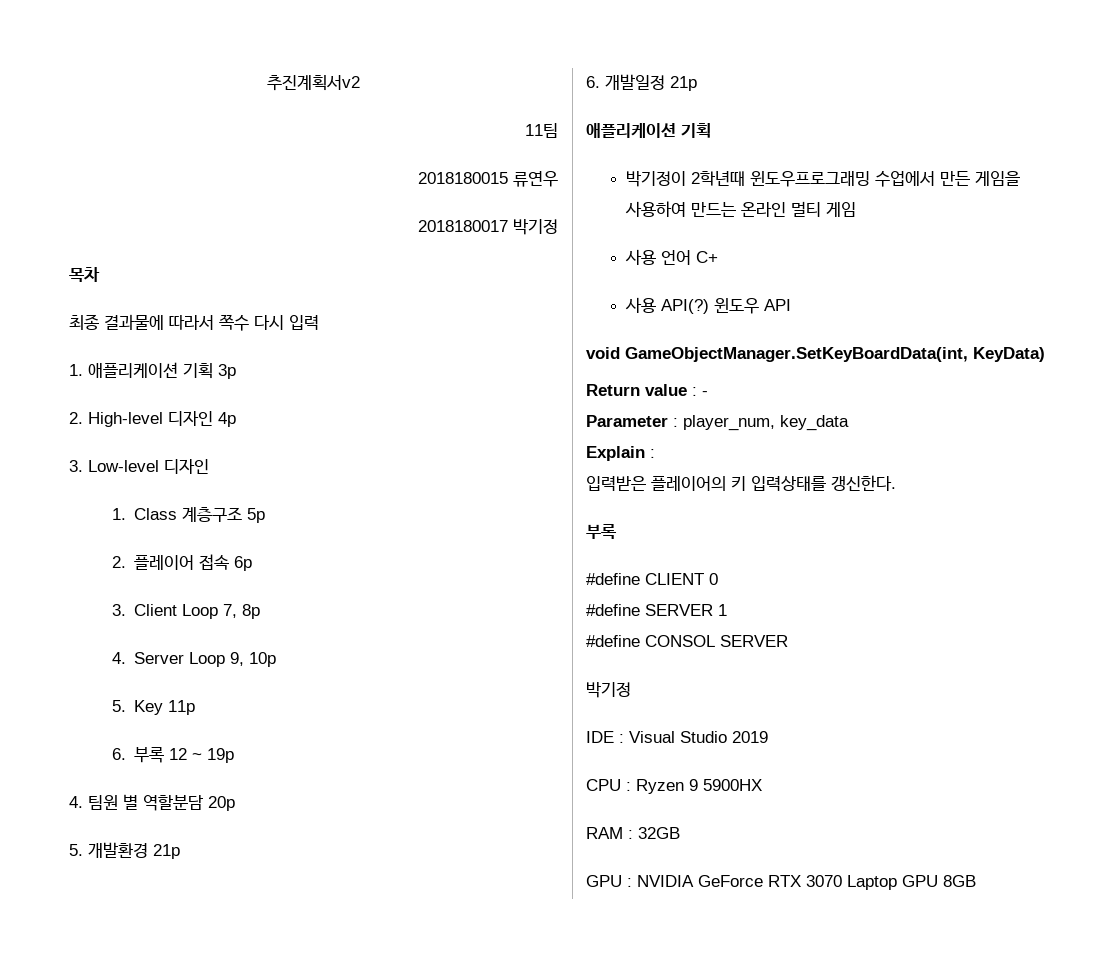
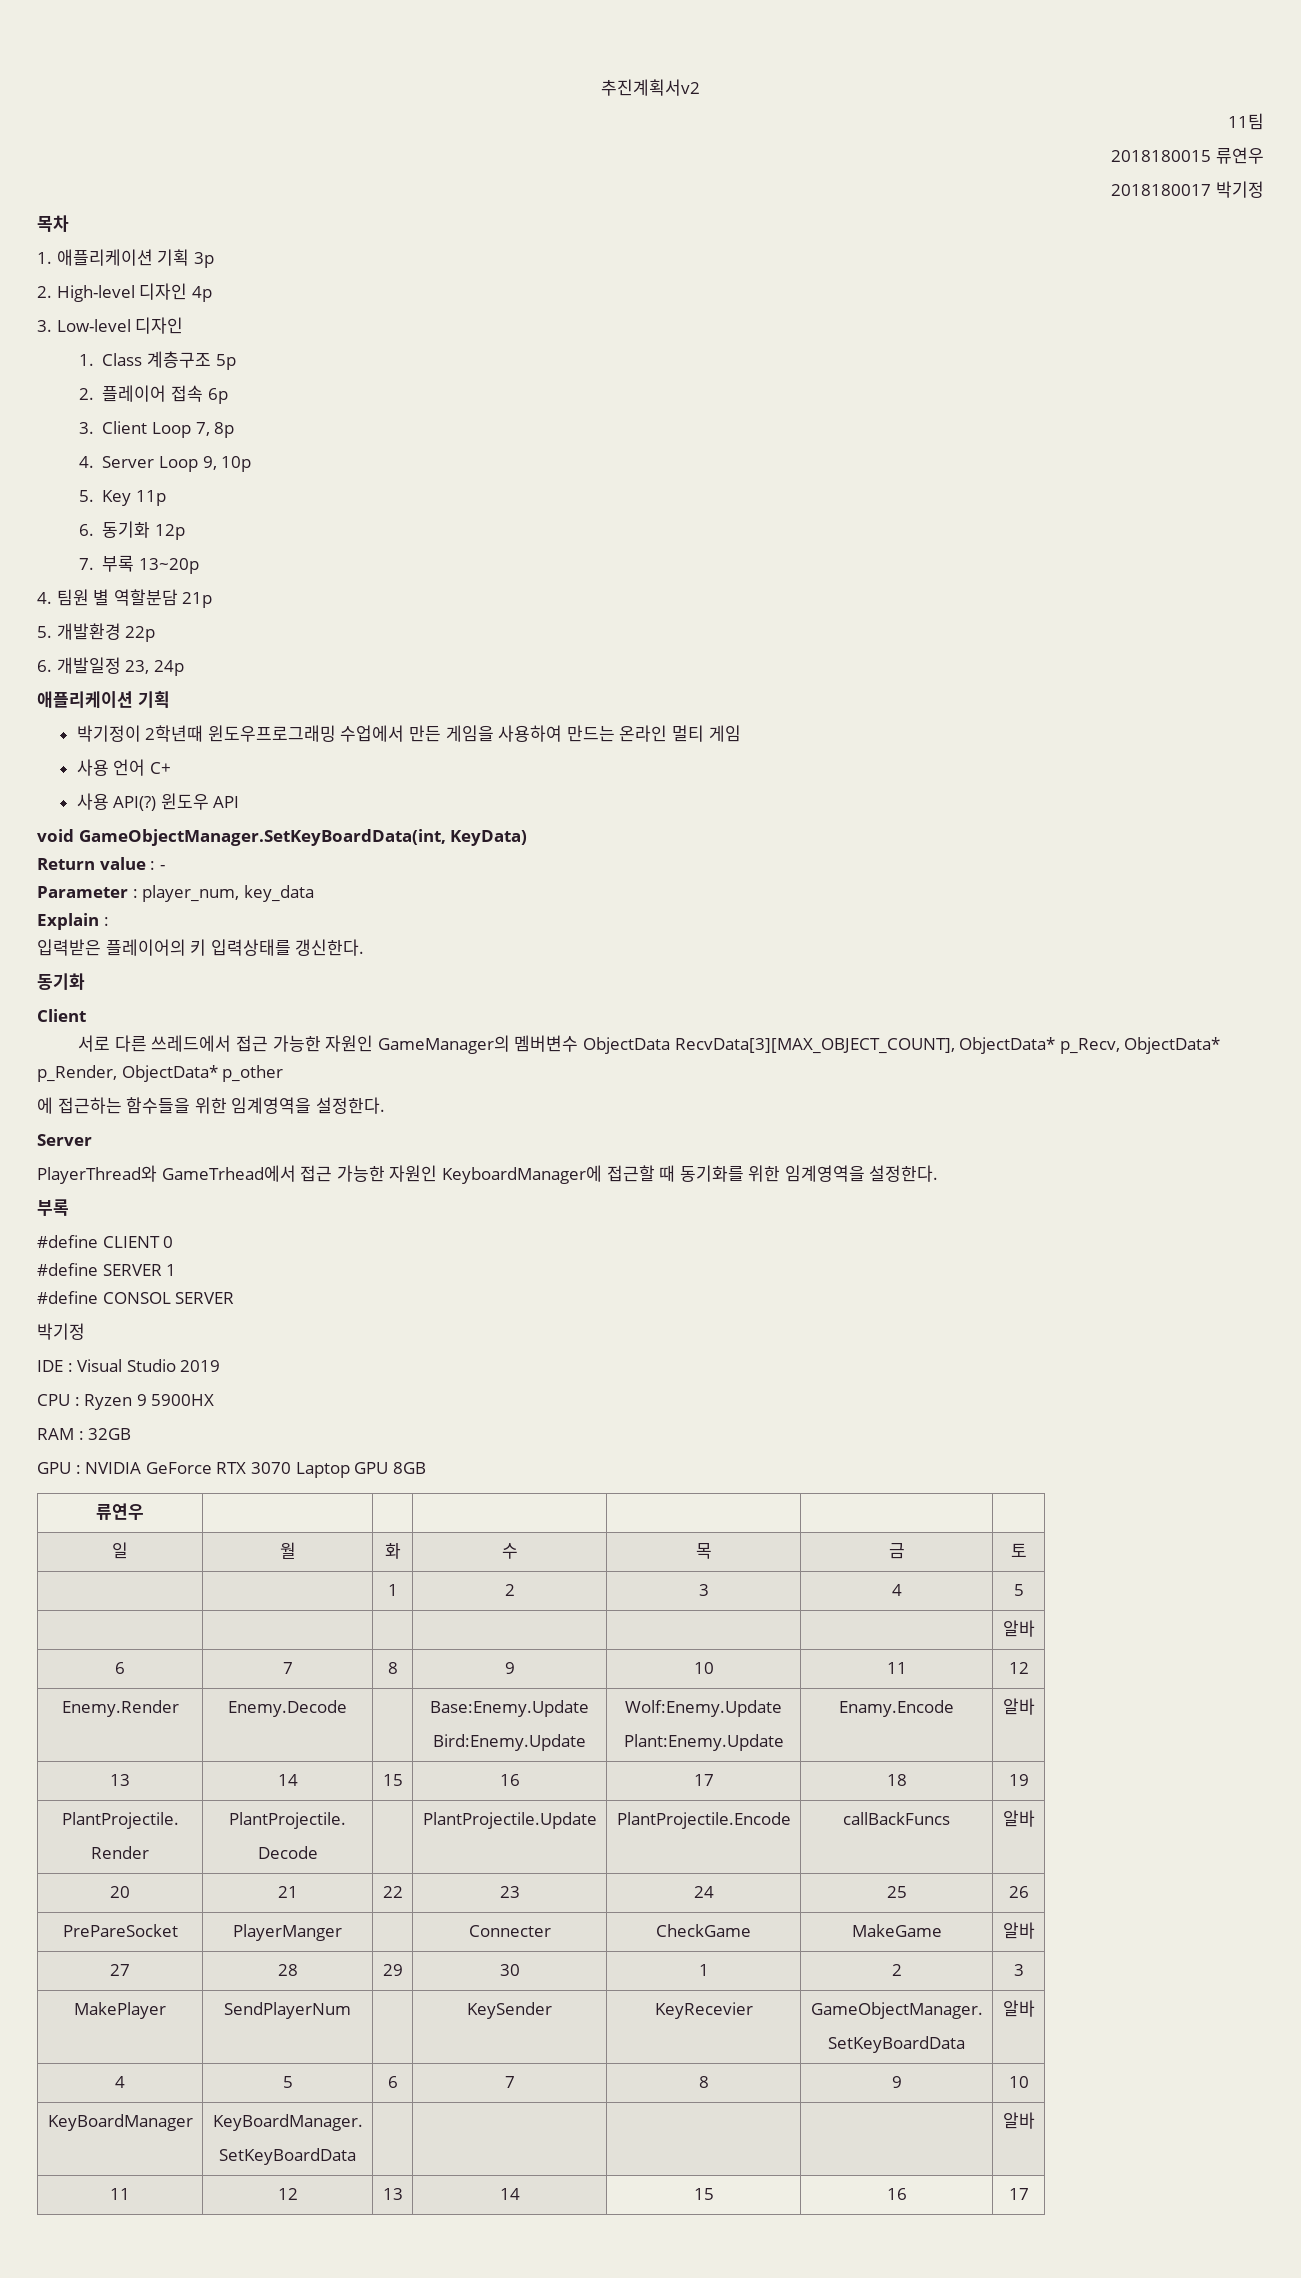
- 최종 결과물에 따라서 쪽수 다시 입력
- 6. 부록 12 ~ 19p
+ 6. 동기화 12p
+ 7. 부록 13~20p
- 4. 팀원 별 역할분담 20p
+ 4. 팀원 별 역할분담 21p
- 5. 개발환경 21p
+ 5. 개발환경 22p
- 6. 개발일정 21p
+ 6. 개발일정 23, 24p
  입력받은 플레이어의 키 입력상태를 갱신한다.
+ 동기화
+ Client
+ 서로 다른 쓰레드에서 접근 가능한 자원인 GameManager의 멤버변수 ObjectData RecvData[3][MAX_OBJECT_COUNT], ObjectData* p_Recv, ObjectData* p_Render, ObjectData* p_other
+ 에 접근하는 함수들을 위한 임계영역을 설정한다.
+ Server
+ PlayerThread와 GameTrhead에서 접근 가능한 자원인 KeyboardManager에 접근할 때 동기화를 위한 임계영역을 설정한다.
+ 류연우 | | | | | |
+ 일 | 월 | 화 | 수 | 목 | 금 | 토
+ | | 1 | 2 | 3 | 4 | 5
+ | | | | | | 알바
+ 6 | 7 | 8 | 9 | 10 | 11 | 12
+ Enemy.Render | Enemy.Decode | | Base:Enemy.Update
+ Bird:Enemy.Update | Wolf:Enemy.Update
+ Plant:Enemy.Update | Enamy.Encode | 알바
+ 13 | 14 | 15 | 16 | 17 | 18 | 19
+ PlantProjectile.
+ Render | PlantProjectile.
+ Decode | | PlantProjectile.Update | PlantProjectile.Encode | callBackFuncs | 알바
+ 20 | 21 | 22 | 23 | 24 | 25 | 26
+ PrePareSocket | PlayerManger | | Connecter | CheckGame | MakeGame | 알바
+ 27 | 28 | 29 | 30 | 1 | 2 | 3
+ MakePlayer | SendPlayerNum | | KeySender | KeyRecevier | GameObjectManager.
+ SetKeyBoardData | 알바
+ 4 | 5 | 6 | 7 | 8 | 9 | 10
+ KeyBoardManager | KeyBoardManager.
+ SetKeyBoardData | | | | | 알바
+ 11 | 12 | 13 | 14 | 15 | 16 | 17

